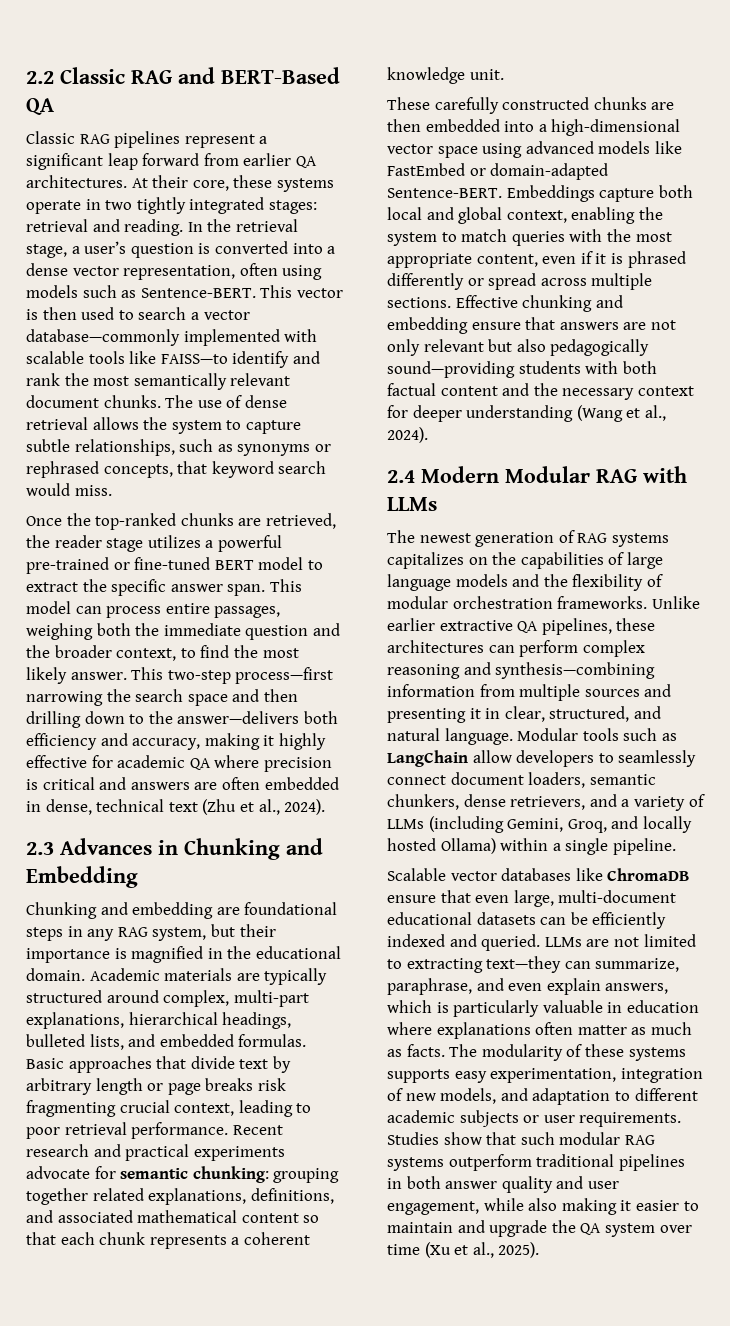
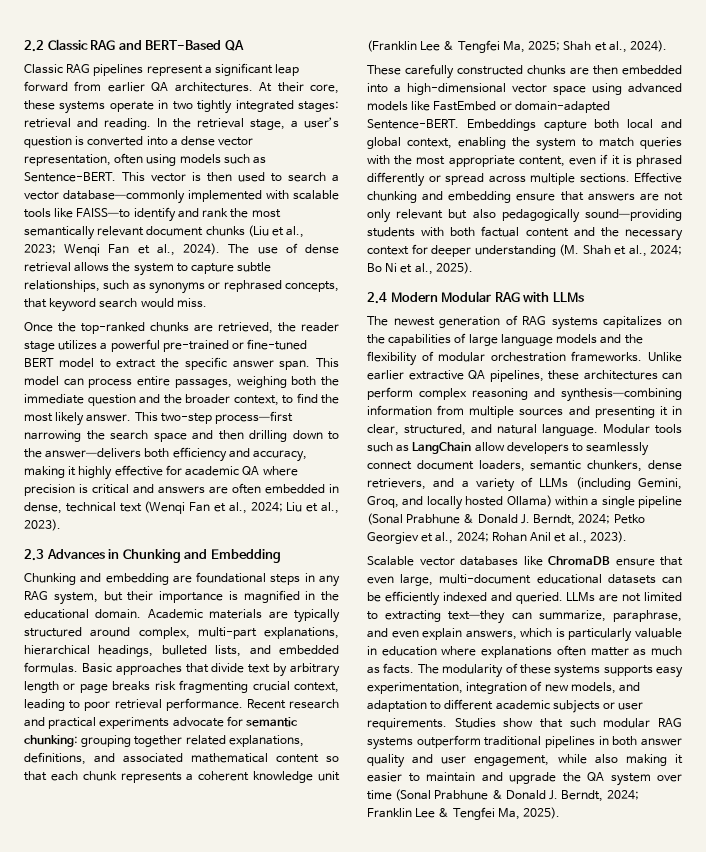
- This vector is then used to search a vector database—commonly implemented with scalable tools like FAISS—to identify and rank the most semantically relevant document chunks.
+ This vector is then used to search a vector database—commonly implemented with scalable tools like FAISS—to identify and rank the most semantically relevant document chunks (Liu et al., 2023; Wenqi Fan et al., 2024).
- This two-step process—first narrowing the search space and then drilling down to the answer—delivers both efficiency and accuracy, making it highly effective for academic QA where precision is critical and answers are often embedded in dense, technical text (Zhu et al., 2024).
+ This two-step process—first narrowing the search space and then drilling down to the answer—delivers both efficiency and accuracy, making it highly effective for academic QA where precision is critical and answers are often embedded in dense, technical text (Wenqi Fan et al., 2024; Liu et al., 2023).
- Recent research and practical experiments advocate for semantic chunking: grouping together related explanations, definitions, and associated mathematical content so that each chunk represents a coherent knowledge unit.
+ Recent research and practical experiments advocate for semantic chunking: grouping together related explanations, definitions, and associated mathematical content so that each chunk represents a coherent knowledge unit (Franklin Lee & Tengfei Ma, 2025; Shah et al., 2024).
- Effective chunking and embedding ensure that answers are not only relevant but also pedagogically sound—providing students with both factual content and the necessary context for deeper understanding (Wang et al., 2024).
+ Effective chunking and embedding ensure that answers are not only relevant but also pedagogically sound—providing students with both factual content and the necessary context for deeper understanding (M. Shah et al., 2024; Bo Ni et al., 2025).
- Modular tools such as LangChain allow developers to seamlessly connect document loaders, semantic chunkers, dense retrievers, and a variety of LLMs (including Gemini, Groq, and locally hosted Ollama) within a single pipeline.
+ Modular tools such as LangChain allow developers to seamlessly connect document loaders, semantic chunkers, dense retrievers, and a variety of LLMs (including Gemini, Groq, and locally hosted Ollama) within a single pipeline (Sonal Prabhune & Donald J. Berndt, 2024; Petko Georgiev et al., 2024; Rohan Anil et al., 2023).
- Studies show that such modular RAG systems outperform traditional pipelines in both answer quality and user engagement, while also making it easier to maintain and upgrade the QA system over time (Xu et al., 2025).
+ Studies show that such modular RAG systems outperform traditional pipelines in both answer quality and user engagement, while also making it easier to maintain and upgrade the QA system over time (Sonal Prabhune & Donald J. Berndt, 2024; Franklin Lee & Tengfei Ma, 2025).

